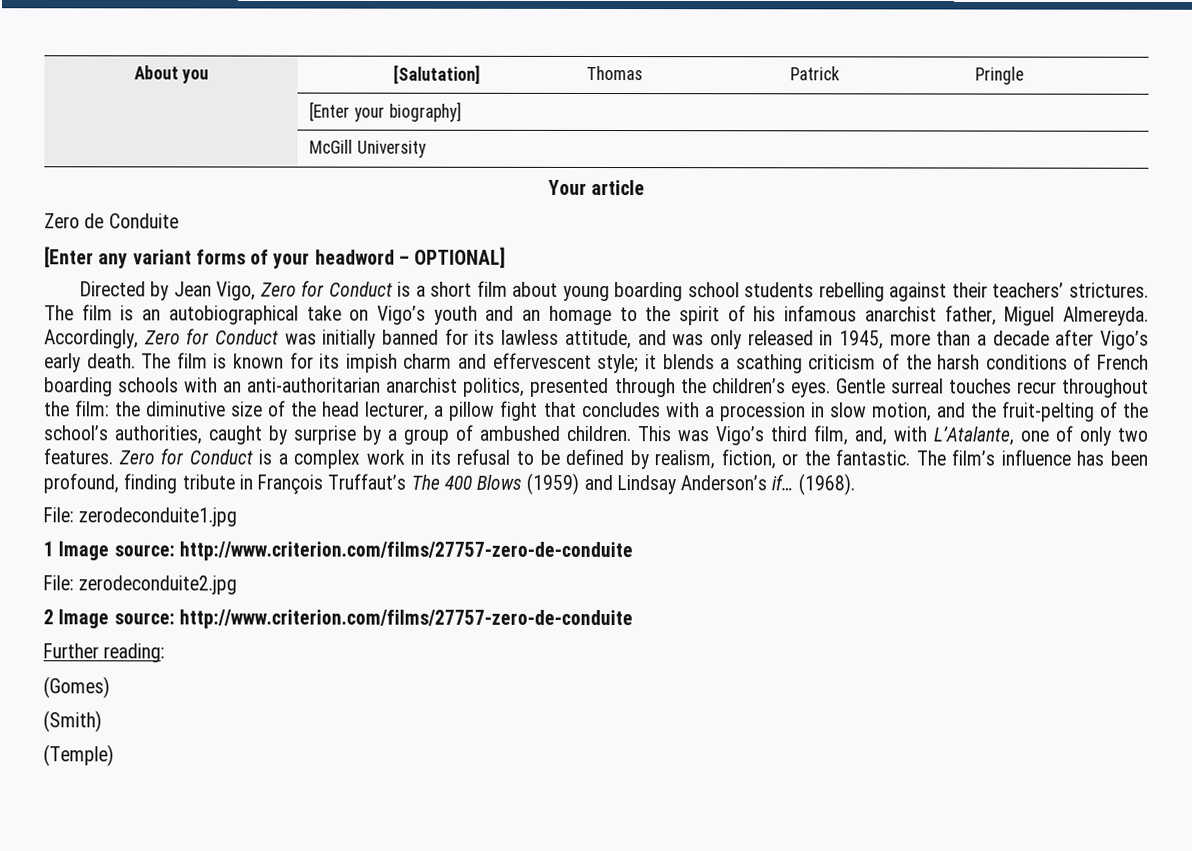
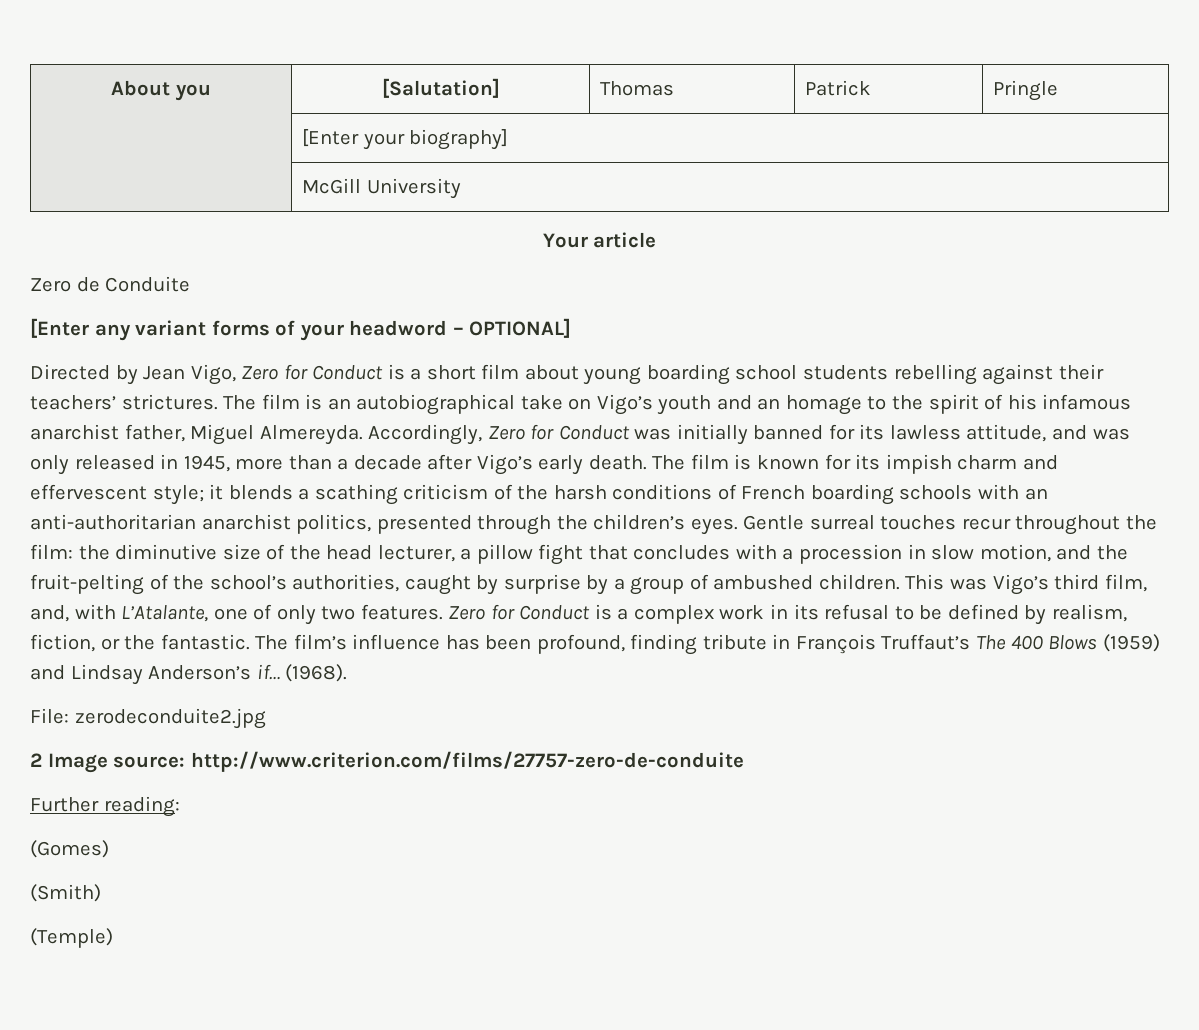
- File: zerodeconduite1.jpg
- 1 Image source: http://www.criterion.com/films/27757-zero-de-conduite

